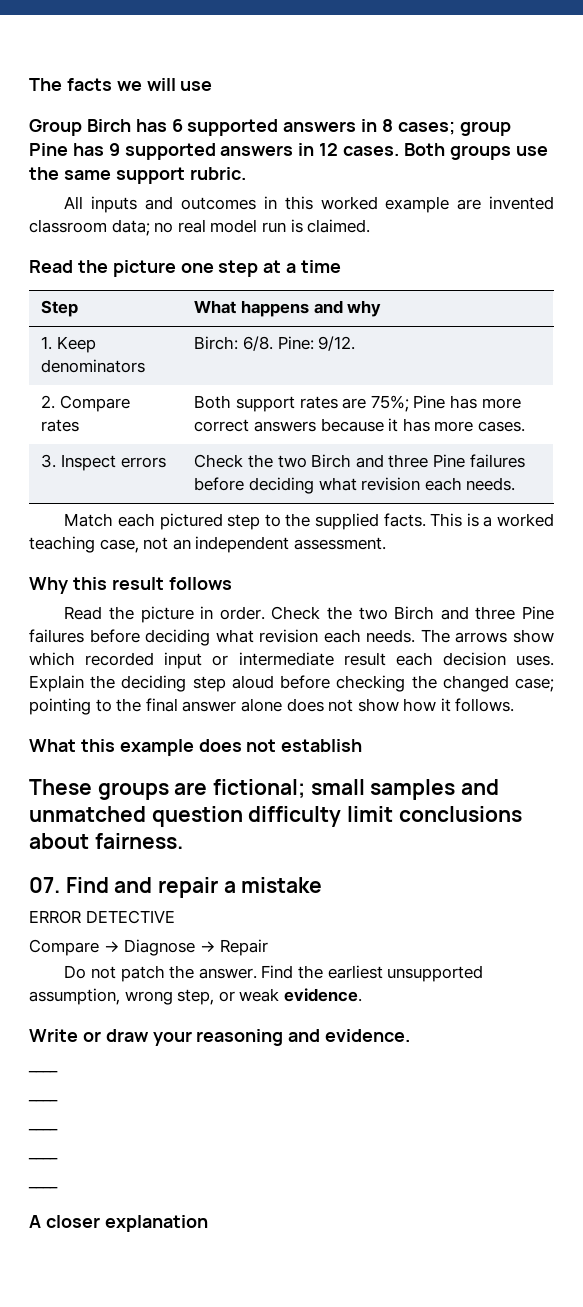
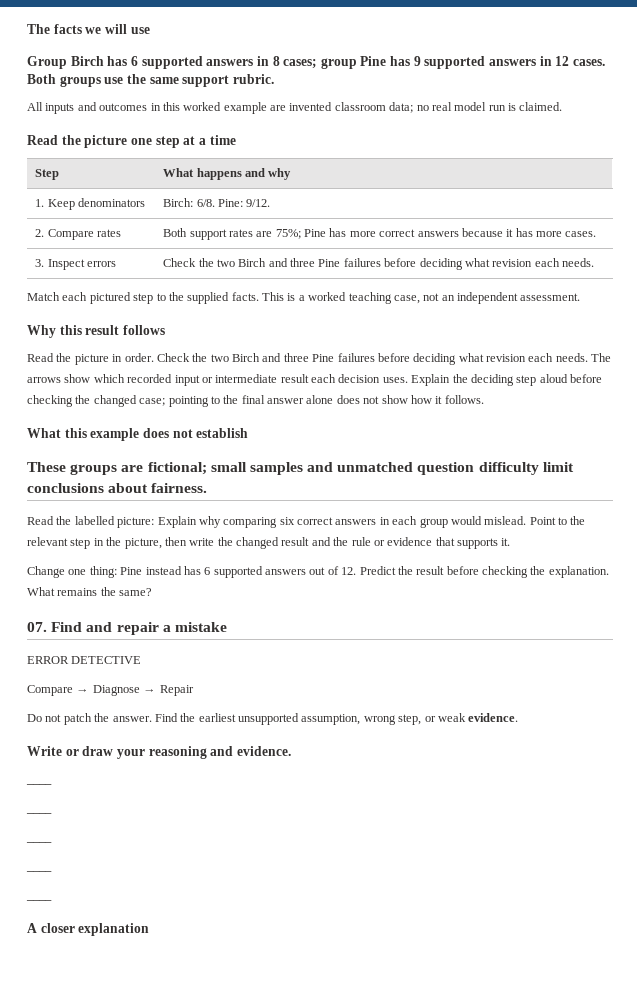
+ Read the labelled picture: Explain why comparing six correct answers in each group would mislead. Point to the relevant step in the picture, then write the changed result and the rule or evidence that supports it.
+ Change one thing: Pine instead has 6 supported answers out of 12. Predict the result before checking the explanation. What remains the same?

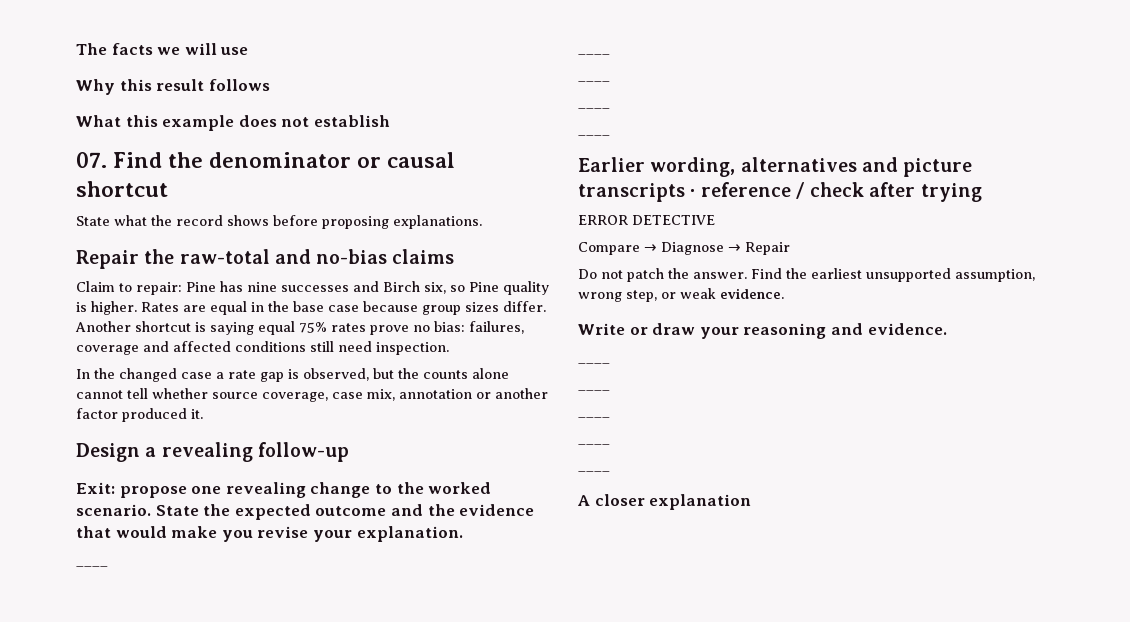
- Group Birch has 6 supported answers in 8 cases; group Pine has 9 supported answers in 12 cases. Both groups use the same support rubric.
- All inputs and outcomes in this worked example are invented classroom data; no real model run is claimed.
- Read the picture one step at a time
- Step | What happens and why
- 1. Keep denominators | Birch: 6/8. Pine: 9/12.
- 2. Compare rates | Both support rates are 75%; Pine has more correct answers because it has more cases.
- 3. Inspect errors | Check the two Birch and three Pine failures before deciding what revision each needs.
- Match each pictured step to the supplied facts. This is a worked teaching case, not an independent assessment.
  Why this result follows
- Read the picture in order. Check the two Birch and three Pine failures before deciding what revision each needs. The arrows show which recorded input or intermediate result each decision uses. Explain the deciding step aloud before checking the changed case; pointing to the final answer alone does not show how it follows.
- These groups are fictional; small samples and unmatched question difficulty limit conclusions about fairness.
- Read the labelled picture: Explain why comparing six correct answers in each group would mislead. Point to the relevant step in the picture, then write the changed result and the rule or evidence that supports it.
- Change one thing: Pine instead has 6 supported answers out of 12. Predict the result before checking the explanation. What remains the same?
- 07. Find and repair a mistake
+ 07. Find the denominator or causal shortcut
+ State what the record shows before proposing explanations.
+ Repair the raw-total and no-bias claims
+ Claim to repair: Pine has nine successes and Birch six, so Pine quality is higher. Rates are equal in the base case because group sizes differ. Another shortcut is saying equal 75% rates prove no bias: failures, coverage and affected conditions still need inspection.
+ In the changed case a rate gap is observed, but the counts alone cannot tell whether source coverage, case mix, annotation or another factor produced it.
+ Design a revealing follow-up
+ Exit: propose one revealing change to the worked scenario. State the expected outcome and the evidence that would make you revise your explanation.
+ ____
+ ____
+ ____
+ ____
+ ____
+ Earlier wording, alternatives and picture transcripts · reference / check after trying

